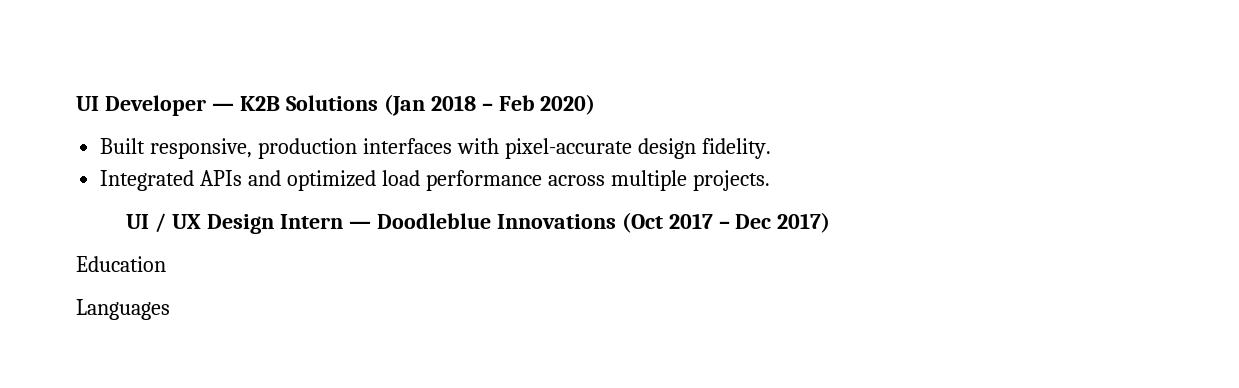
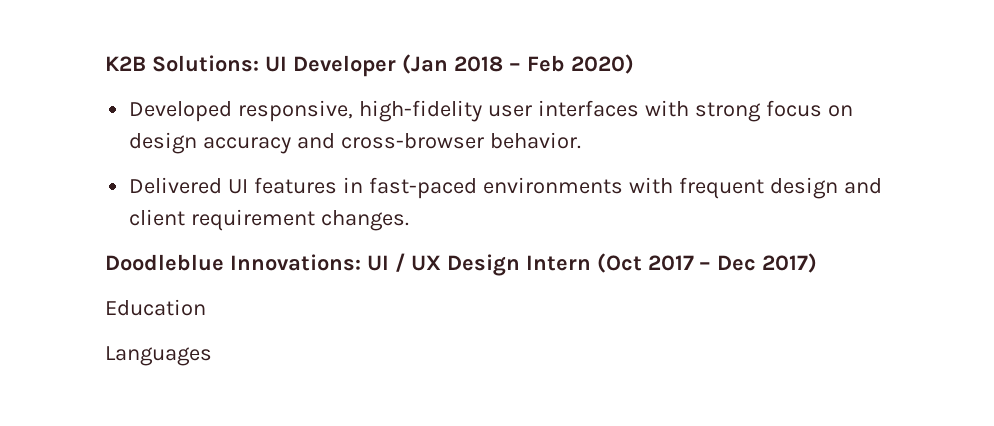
- UI Developer — K2B Solutions (Jan 2018 – Feb 2020)
+ K2B Solutions: UI Developer (Jan 2018 – Feb 2020)
- Built responsive, production interfaces with pixel-accurate design fidelity.
- Integrated APIs and optimized load performance across multiple projects.
- UI / UX Design Intern — Doodleblue Innovations (Oct 2017 – Dec 2017)
+ Developed responsive, high-fidelity user interfaces with strong focus on design accuracy and cross-browser behavior.
+ Delivered UI features in fast-paced environments with frequent design and client requirement changes.
+ Doodleblue Innovations: UI / UX Design Intern (Oct 2017 – Dec 2017)

